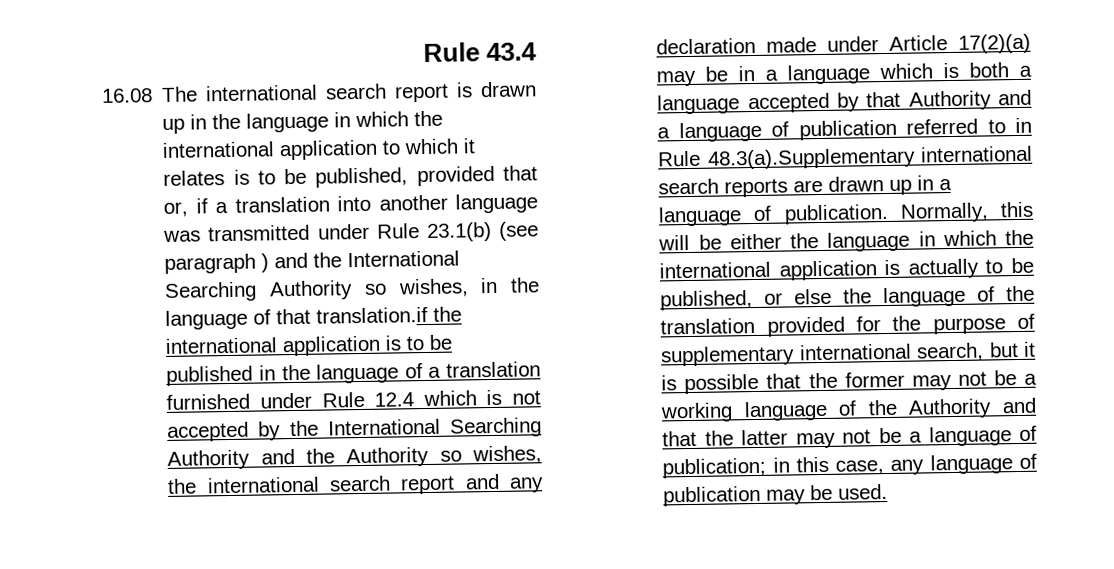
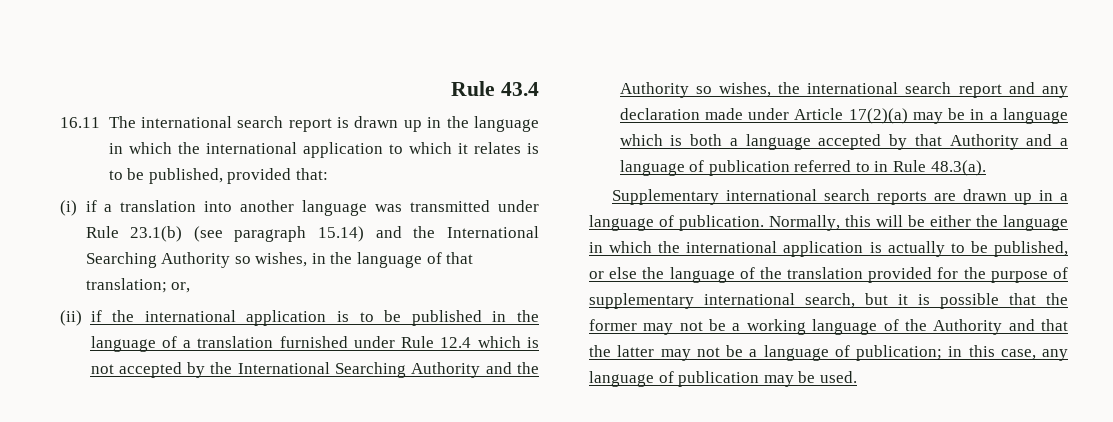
- 16.08 The international search report is drawn up in the language in which the international application to which it relates is to be published, provided that or, if a translation into another language was transmitted under Rule 23.1(b) (see paragraph ) and the International Searching Authority so wishes, in the language of that translation.if the international application is to be published in the language of a translation furnished under Rule 12.4 which is not accepted by the International Searching Authority and the Authority so wishes, the international search report and any declaration made under Article 17(2)(a) may be in a language which is both a language accepted by that Authority and a language of publication referred to in Rule 48.3(a).Supplementary international search reports are drawn up in a language of publication.
+ 16.11 The international search report is drawn up in the language in which the international application to which it relates is to be published, provided that:
+ (i) if a translation into another language was transmitted under Rule 23.1(b) (see paragraph 15.14) and the International Searching Authority so wishes, in the language of that translation; or,
+ (ii) if the international application is to be published in the language of a translation furnished under Rule 12.4 which is not accepted by the International Searching Authority and the Authority so wishes, the international search report and any declaration made under Article 17(2)(a) may be in a language which is both a language accepted by that Authority and a language of publication referred to in Rule 48.3(a).
+ Supplementary international search reports are drawn up in a language of publication.

